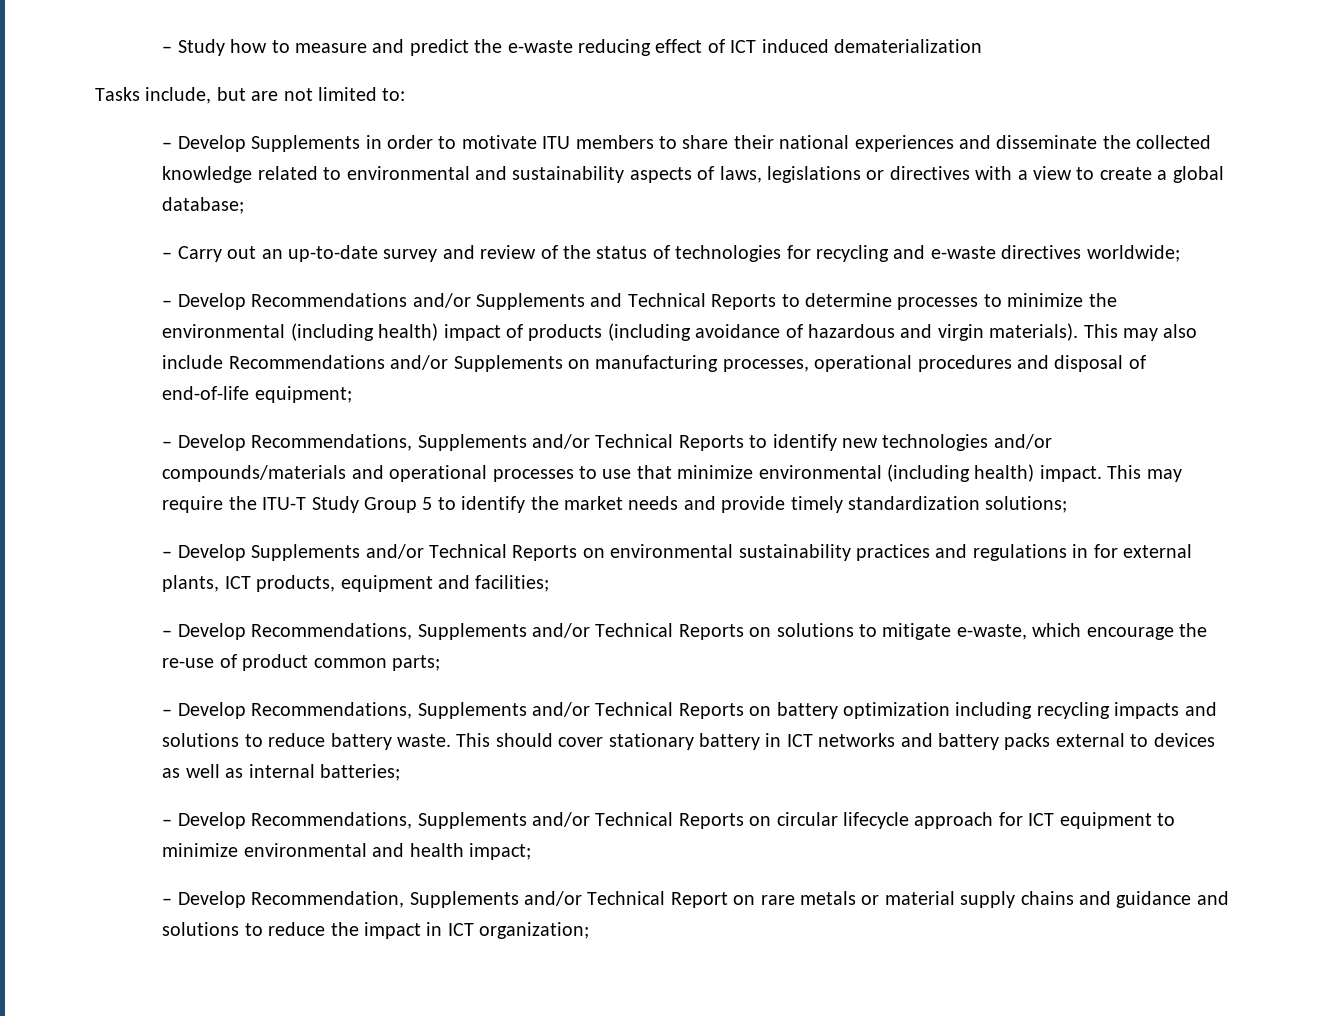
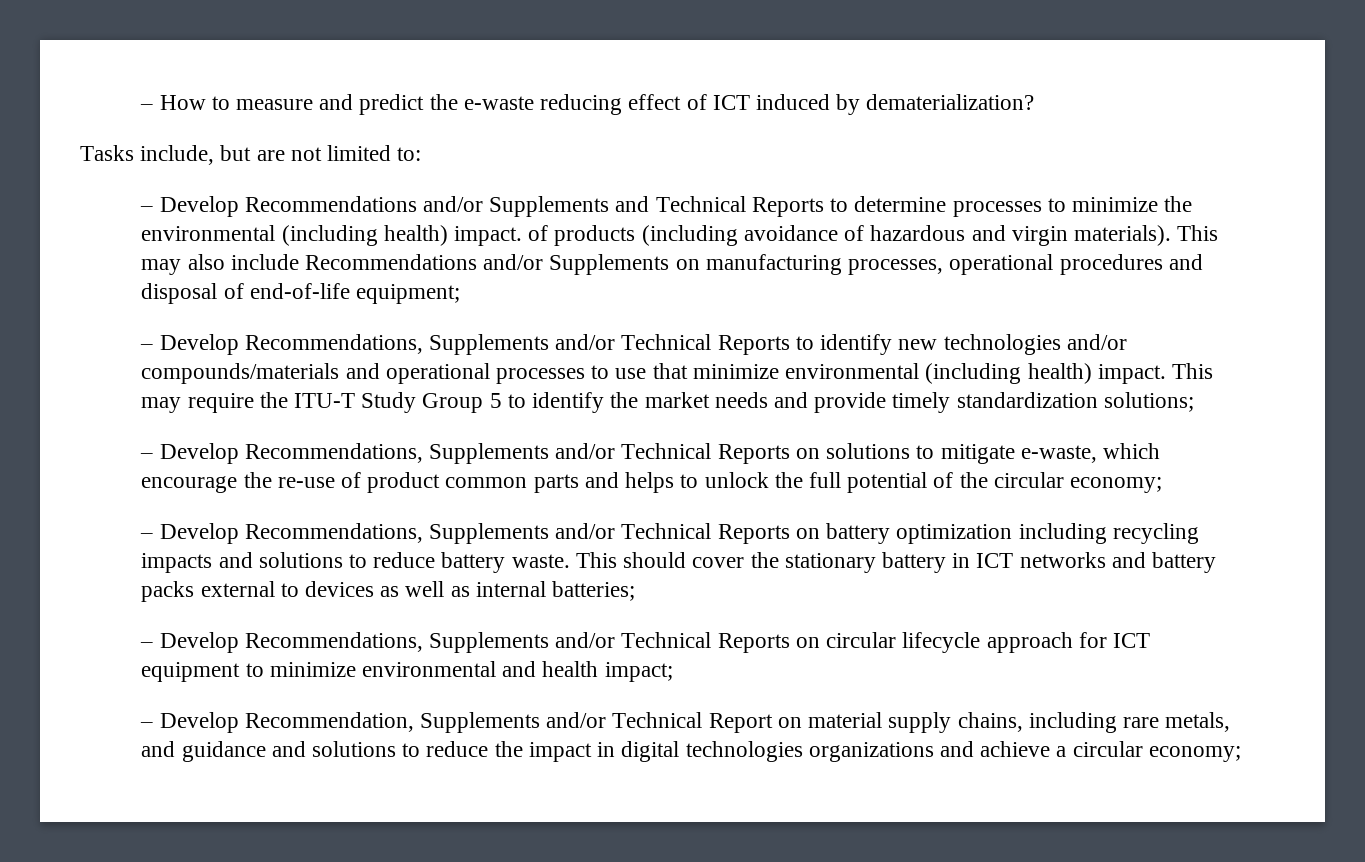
- – Study how to measure and predict the e-waste reducing effect of ICT induced dematerialization
+ – How to measure and predict the e-waste reducing effect of ICT induced by dematerialization?
- – Develop Supplements in order to motivate ITU members to share their national experiences and disseminate the collected knowledge related to environmental and sustainability aspects of laws, legislations or directives with a view to create a global database;
- – Carry out an up-to-date survey and review of the status of technologies for recycling and e-waste directives worldwide;
- – Develop Recommendations and/or Supplements and Technical Reports to determine processes to minimize the environmental (including health) impact of products (including avoidance of hazardous and virgin materials).
+ – Develop Recommendations and/or Supplements and Technical Reports to determine processes to minimize the environmental (including health) impact. of products (including avoidance of hazardous and virgin materials).
- – Develop Supplements and/or Technical Reports on environmental sustainability practices and regulations in for external plants, ICT products, equipment and facilities;
- – Develop Recommendations, Supplements and/or Technical Reports on solutions to mitigate e-waste, which encourage the re-use of product common parts;
+ – Develop Recommendations, Supplements and/or Technical Reports on solutions to mitigate e-waste, which encourage the re-use of product common parts and helps to unlock the full potential of the circular economy;
- This should cover stationary battery in ICT networks and battery packs external to devices as well as internal batteries;
+ This should cover the stationary battery in ICT networks and battery packs external to devices as well as internal batteries;
- – Develop Recommendation, Supplements and/or Technical Report on rare metals or material supply chains and guidance and solutions to reduce the impact in ICT organization;
+ – Develop Recommendation, Supplements and/or Technical Report on material supply chains, including rare metals, and guidance and solutions to reduce the impact in digital technologies organizations and achieve a circular economy;

